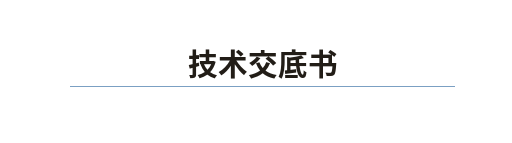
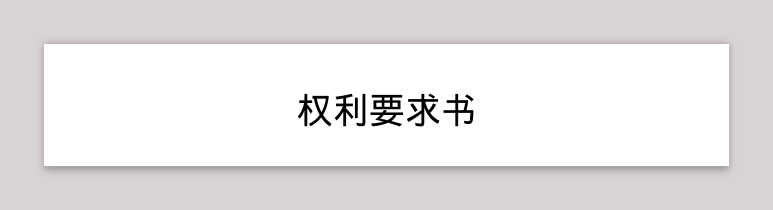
- 技术交底书
+ 权利要求书

